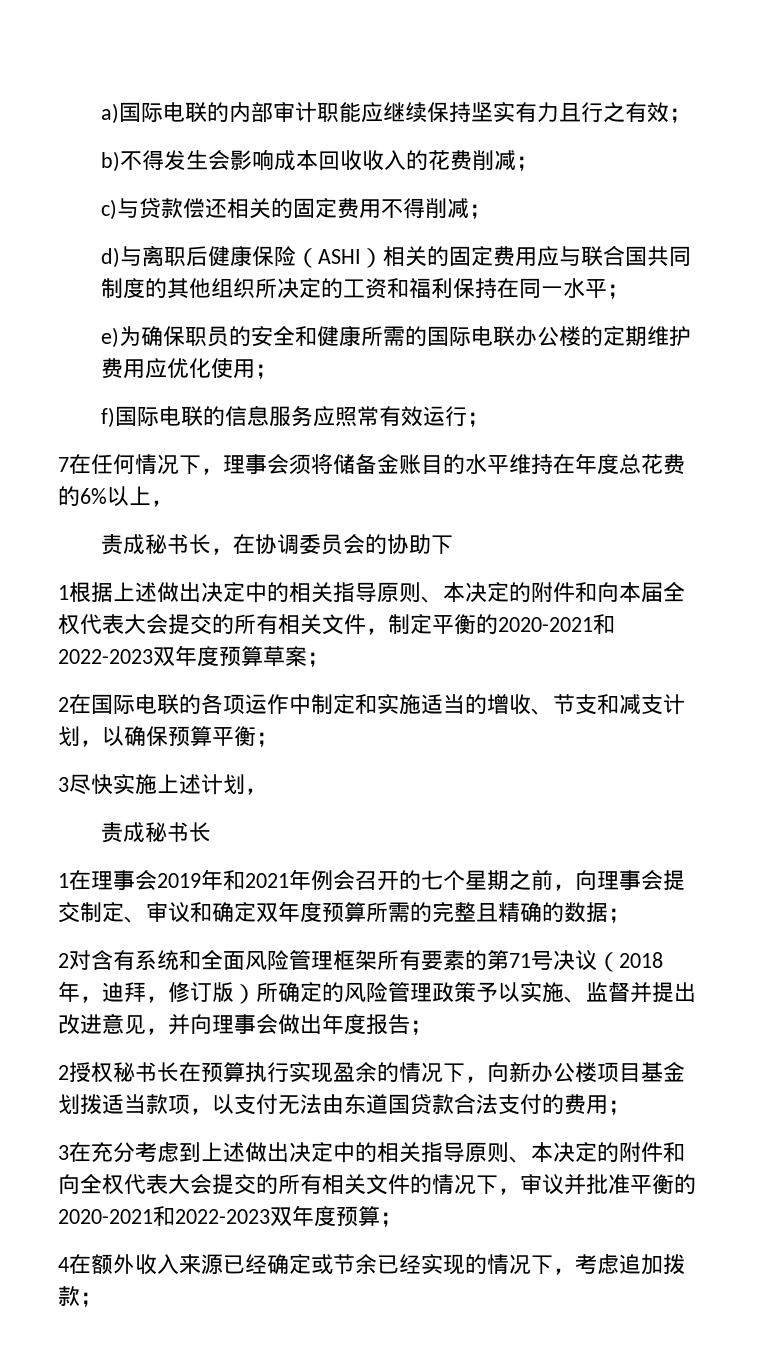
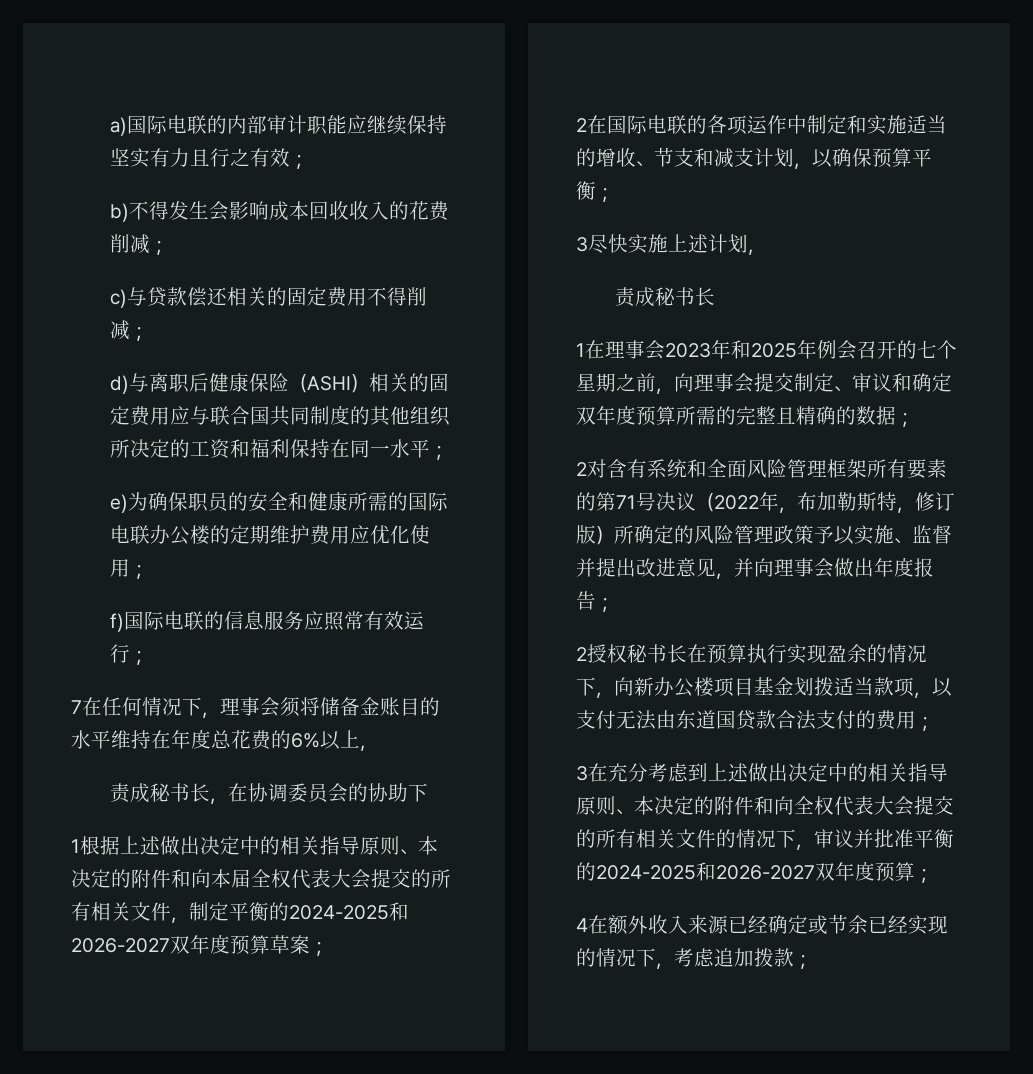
- 1根据上述做出决定中的相关指导原则、本决定的附件和向本届全权代表大会提交的所有相关文件，制定平衡的2020-2021和2022-2023双年度预算草案；
+ 1根据上述做出决定中的相关指导原则、本决定的附件和向本届全权代表大会提交的所有相关文件，制定平衡的2024-2025和2026-2027双年度预算草案；
- 1在理事会2019年和2021年例会召开的七个星期之前，向理事会提交制定、审议和确定双年度预算所需的完整且精确的数据；
+ 1在理事会2023年和2025年例会召开的七个星期之前，向理事会提交制定、审议和确定双年度预算所需的完整且精确的数据；
- 2对含有系统和全面风险管理框架所有要素的第71号决议（2018年，迪拜，修订版）所确定的风险管理政策予以实施、监督并提出改进意见，并向理事会做出年度报告；
+ 2对含有系统和全面风险管理框架所有要素的第71号决议（2022年，布加勒斯特，修订版）所确定的风险管理政策予以实施、监督并提出改进意见，并向理事会做出年度报告；
- 3在充分考虑到上述做出决定中的相关指导原则、本决定的附件和向全权代表大会提交的所有相关文件的情况下，审议并批准平衡的2020-2021和2022-2023双年度预算；
+ 3在充分考虑到上述做出决定中的相关指导原则、本决定的附件和向全权代表大会提交的所有相关文件的情况下，审议并批准平衡的2024-2025和2026-2027双年度预算；

